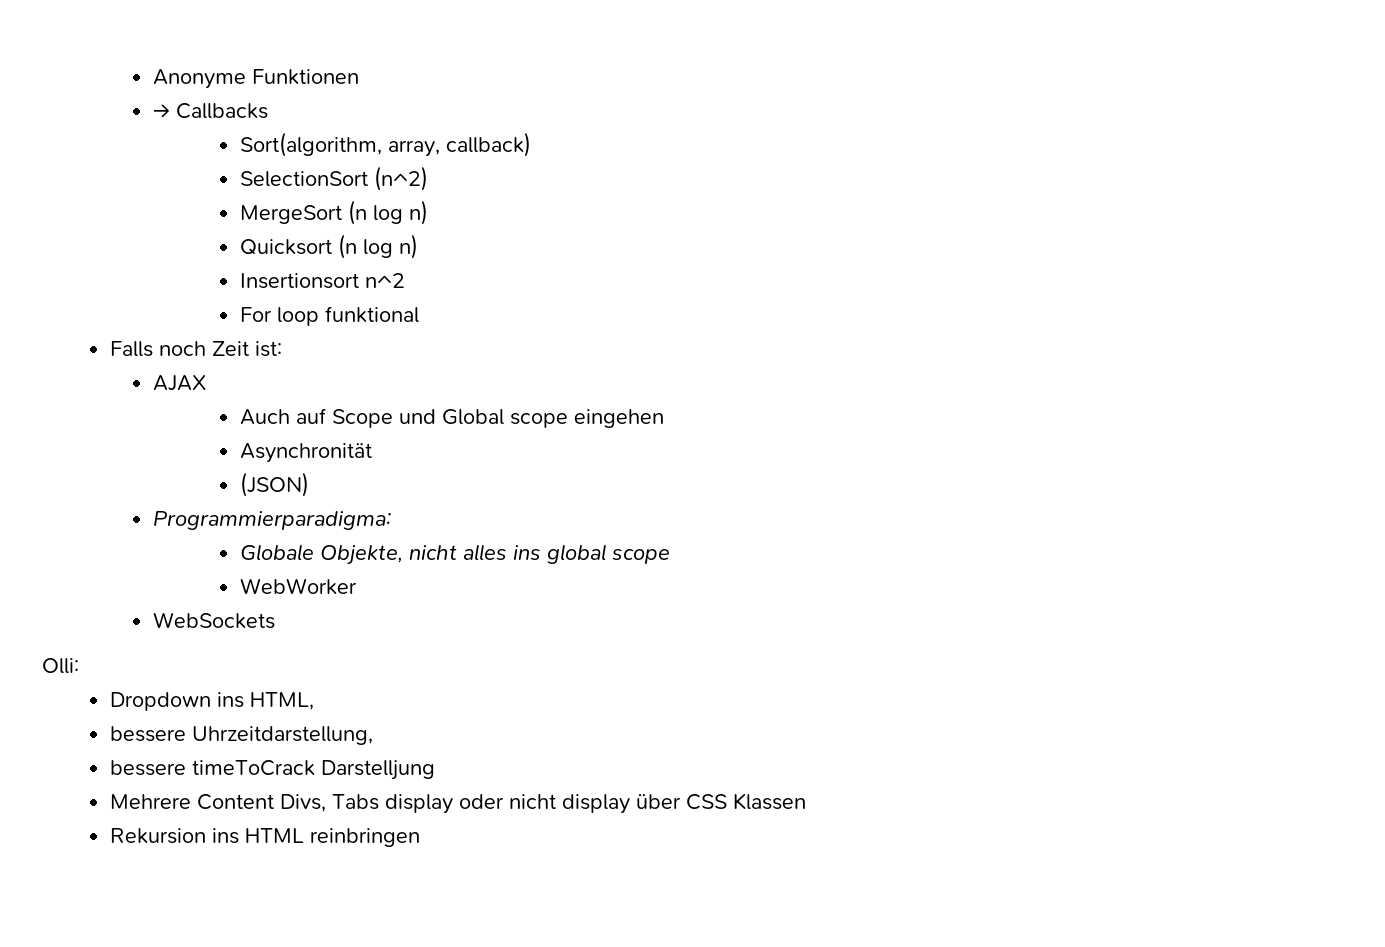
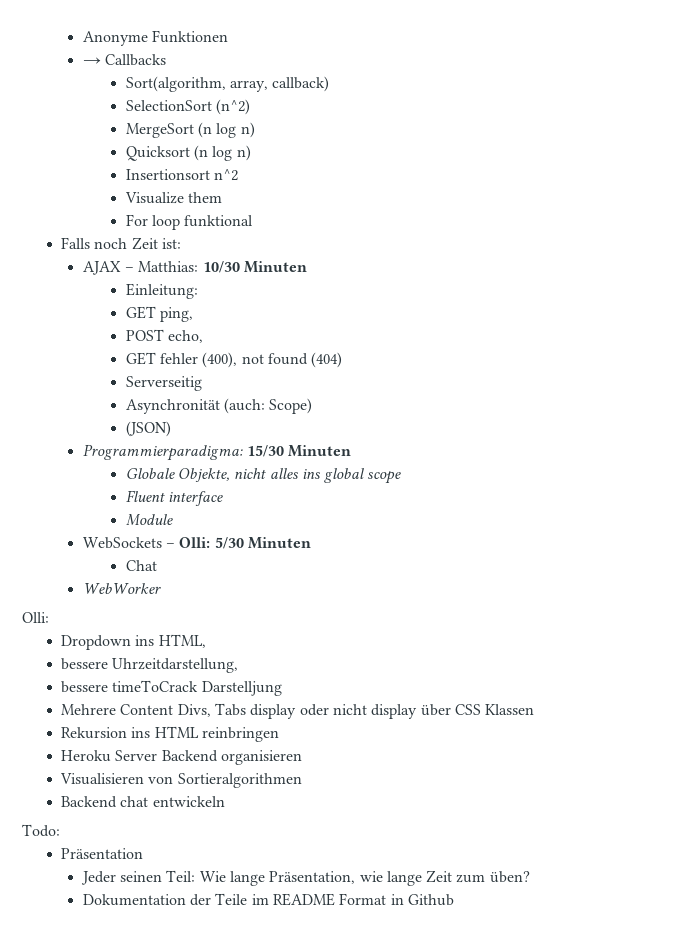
+ Visualize them
- AJAX
- Auch auf Scope und Global scope eingehen
+ AJAX – Matthias: 10/30 Minuten
+ Einleitung:
+ GET ping,
+ POST echo,
+ GET fehler (400), not found (404)
+ Serverseitig
- Asynchronität
+ Asynchronität (auch: Scope)
- Programmierparadigma:
+ Programmierparadigma: 15/30 Minuten
+ Fluent interface
+ Module
+ WebSockets – Olli: 5/30 Minuten
+ Chat
  WebWorker
- WebSockets
+ Heroku Server Backend organisieren
+ Visualisieren von Sortieralgorithmen
+ Backend chat entwickeln
+ Todo:
+ Präsentation
+ Jeder seinen Teil: Wie lange Präsentation, wie lange Zeit zum üben?
+ Dokumentation der Teile im README Format in Github

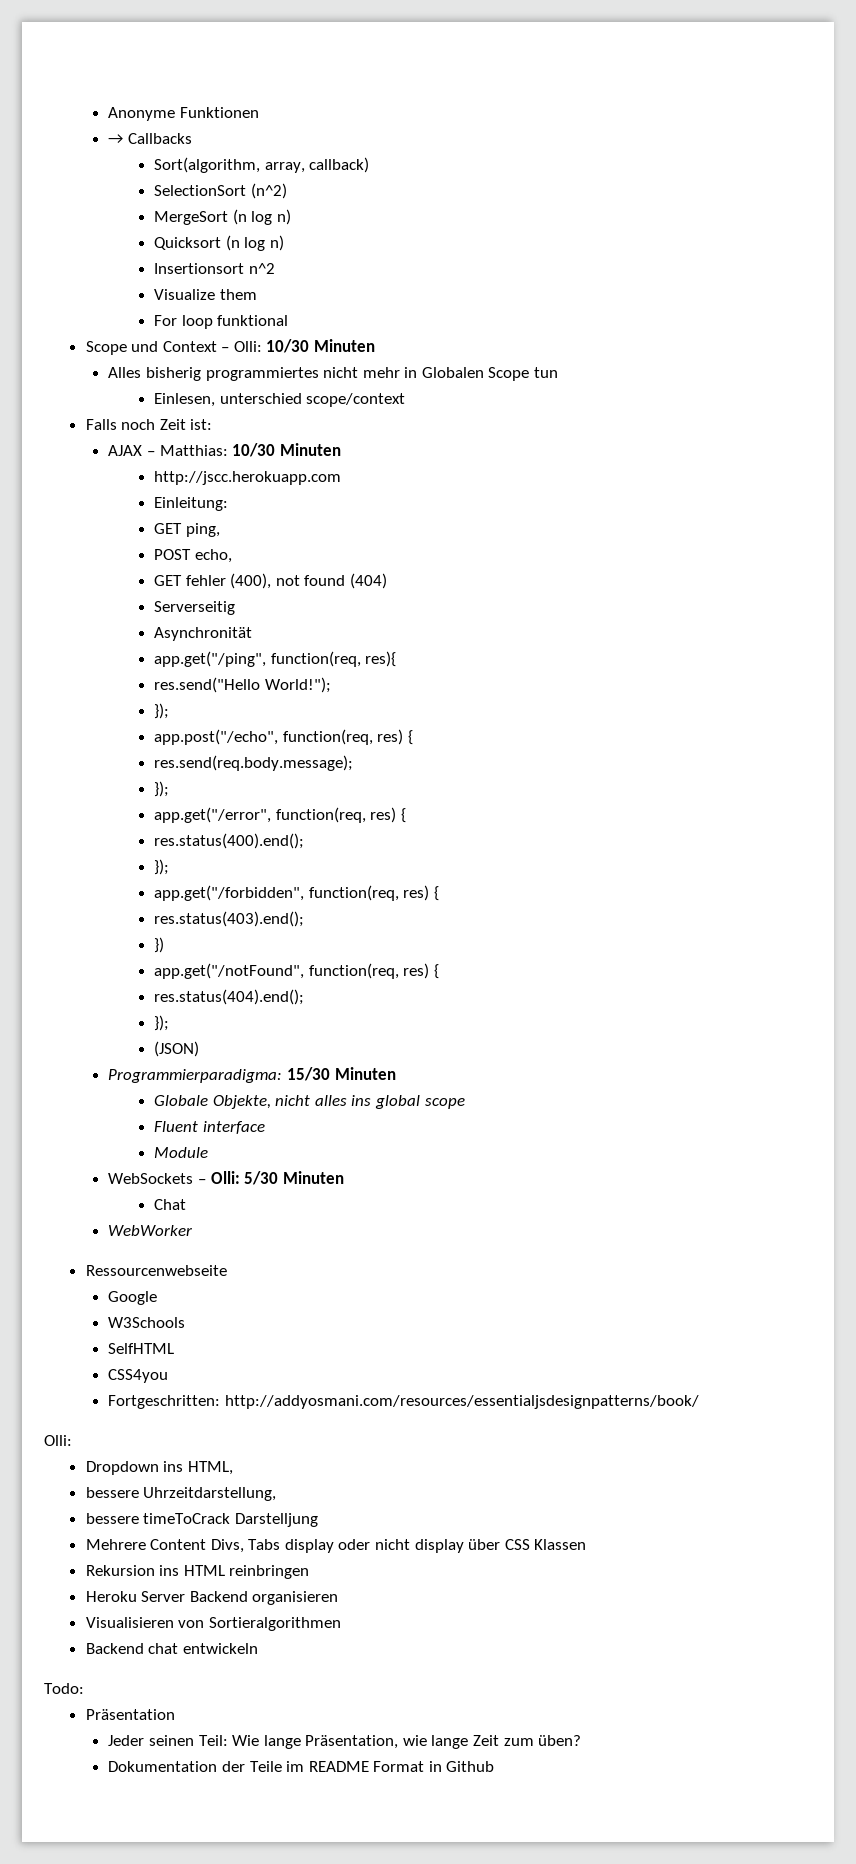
+ Scope und Context – Olli: 10/30 Minuten
+ Alles bisherig programmiertes nicht mehr in Globalen Scope tun
+ Einlesen, unterschied scope/context
+ http://jscc.herokuapp.com
- Asynchronität (auch: Scope)
+ Asynchronität
+ app.get("/ping", function(req, res){
+ res.send("Hello World!");
+ });
+ app.post("/echo", function(req, res) {
+ res.send(req.body.message);
+ });
+ app.get("/error", function(req, res) {
+ res.status(400).end();
+ });
+ app.get("/forbidden", function(req, res) {
+ res.status(403).end();
+ })
+ app.get("/notFound", function(req, res) {
+ res.status(404).end();
+ });
+ Ressourcenwebseite
+ Google
+ W3Schools
+ SelfHTML
+ CSS4you
+ Fortgeschritten: http://addyosmani.com/resources/essentialjsdesignpatterns/book/

